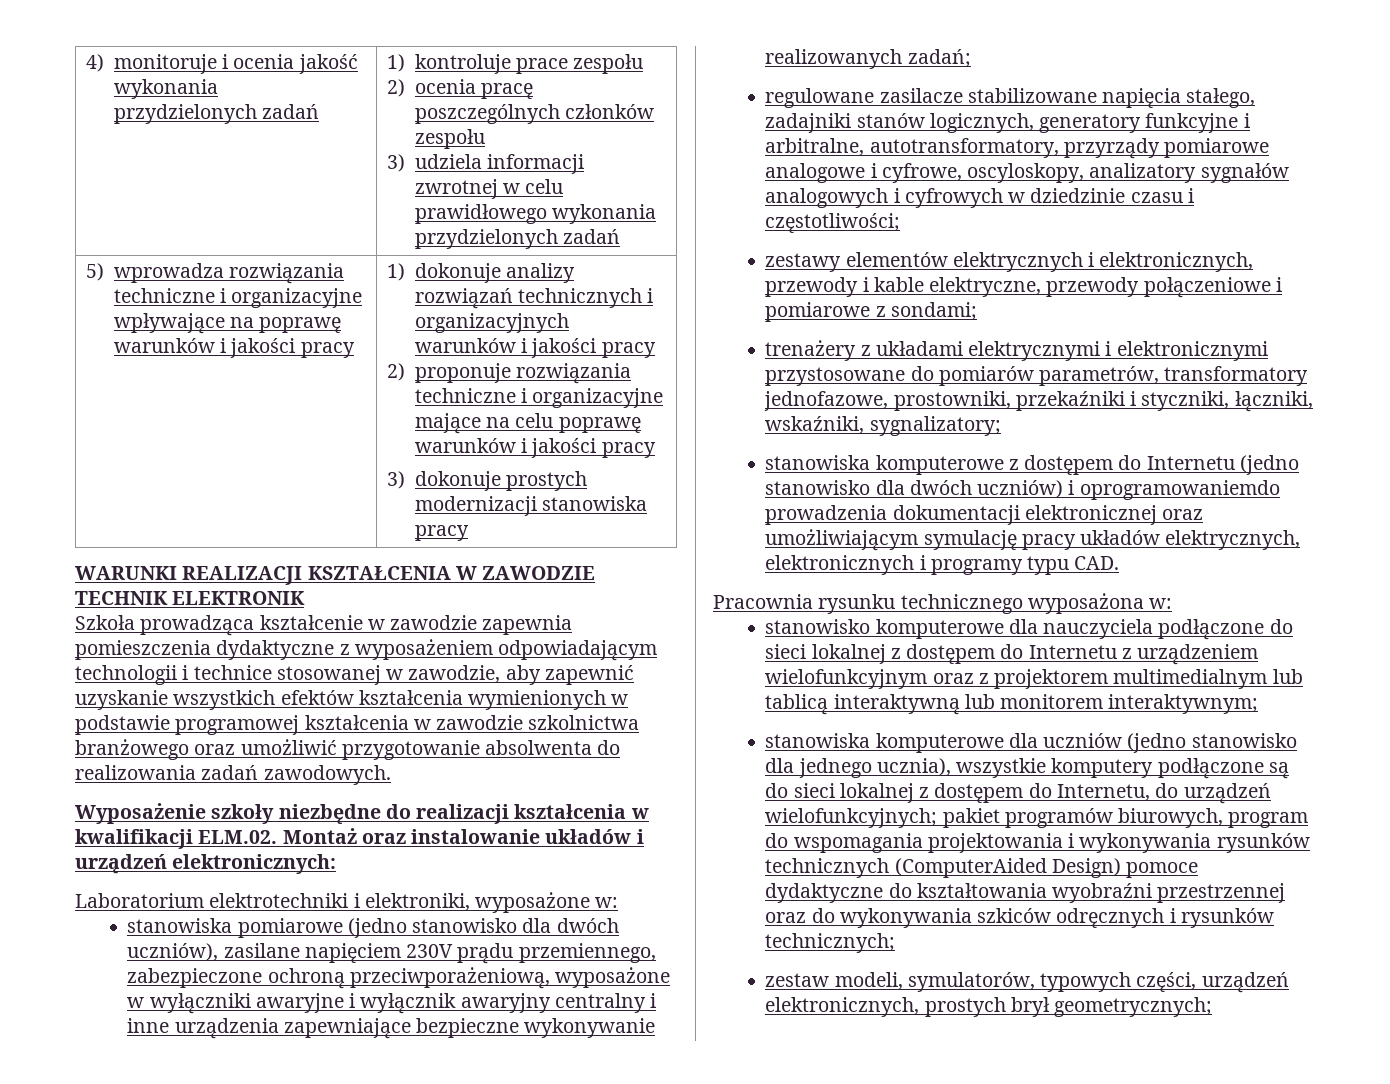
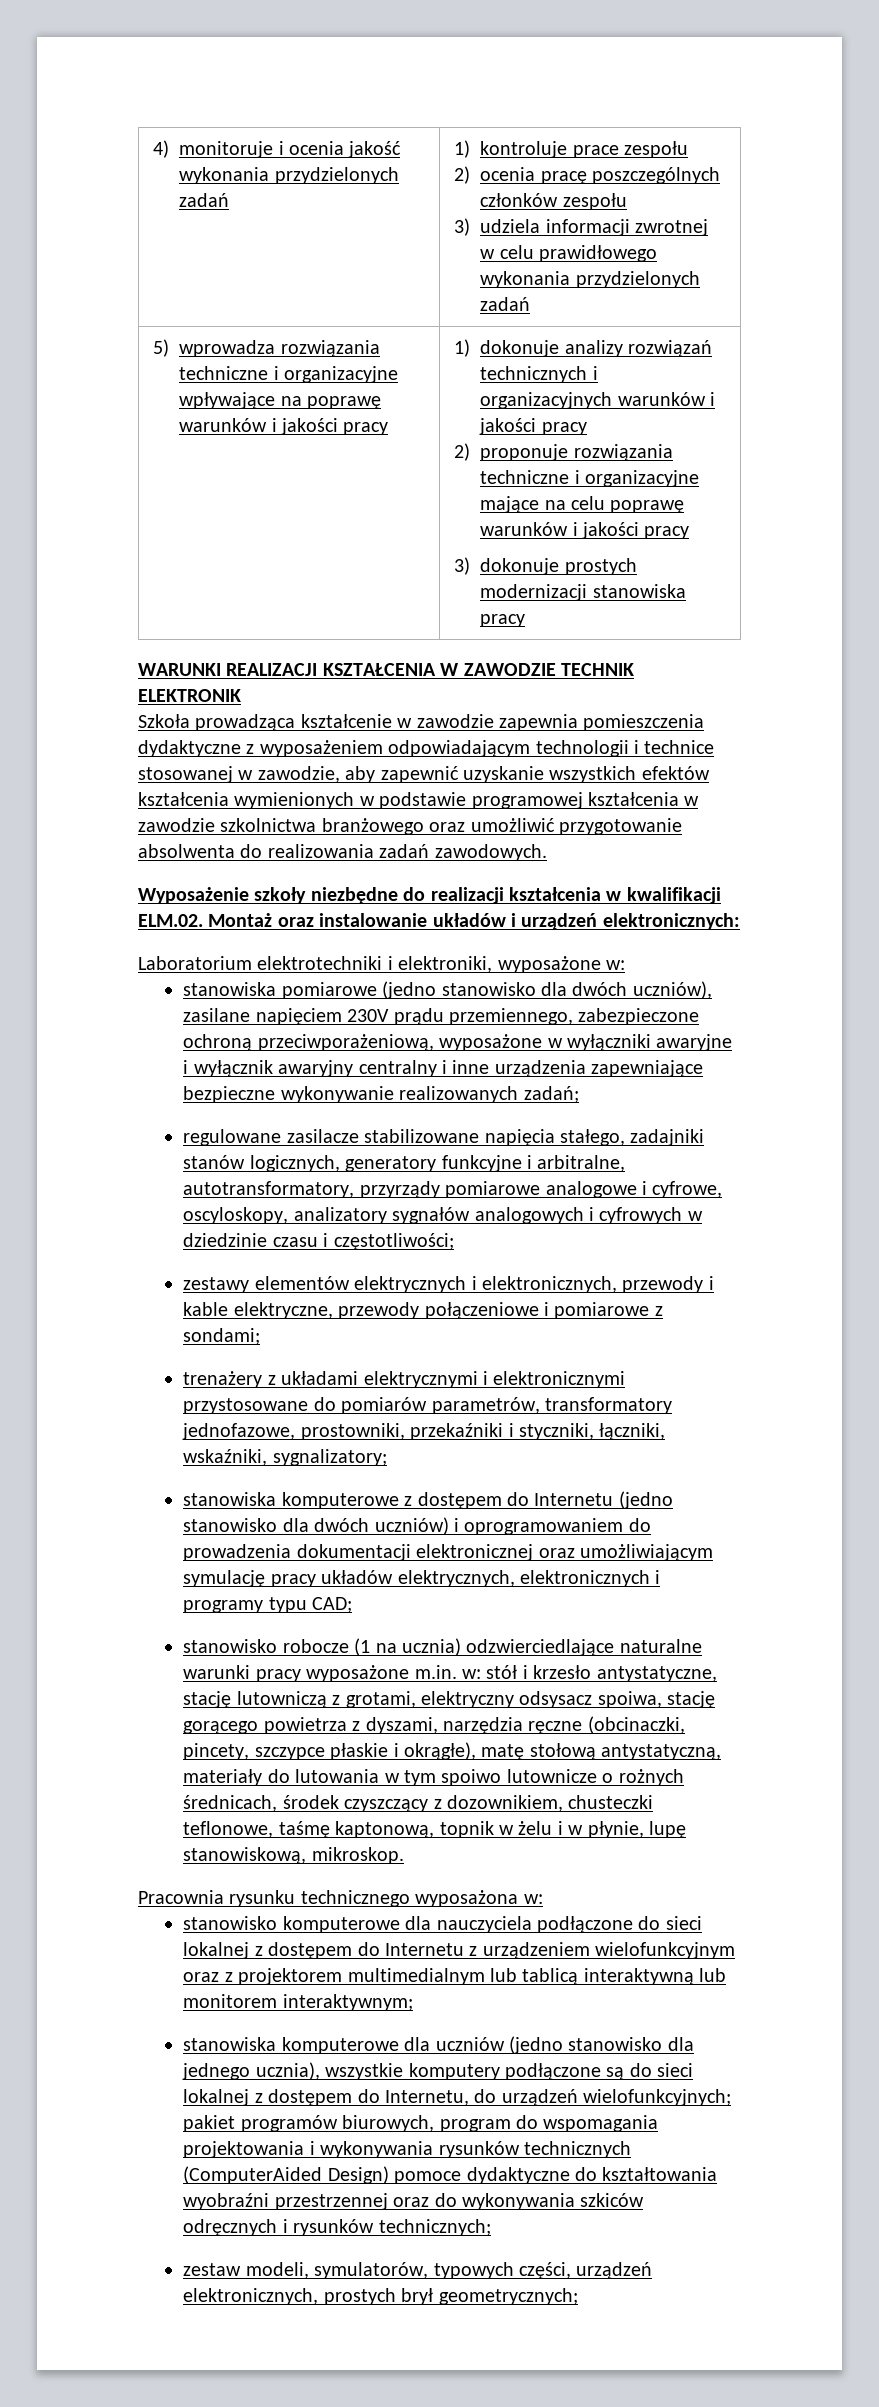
- stanowiska komputerowe z dostępem do Internetu (jedno stanowisko dla dwóch uczniów) i oprogramowaniemdo prowadzenia dokumentacji elektronicznej oraz umożliwiającym symulację pracy układów elektrycznych, elektronicznych i programy typu CAD.
+ stanowiska komputerowe z dostępem do Internetu (jedno stanowisko dla dwóch uczniów) i oprogramowaniem do prowadzenia dokumentacji elektronicznej oraz umożliwiającym symulację pracy układów elektrycznych, elektronicznych i programy typu CAD;
+ stanowisko robocze (1 na ucznia) odzwierciedlające naturalne warunki pracy wyposażone m.in. w: stół i krzesło antystatyczne, stację lutowniczą z grotami, elektryczny odsysacz spoiwa, stację gorącego powietrza z dyszami, narzędzia ręczne (obcinaczki, pincety, szczypce płaskie i okrągłe), matę stołową antystatyczną, materiały do lutowania w tym spoiwo lutownicze o rożnych średnicach, środek czyszczący z dozownikiem, chusteczki teflonowe, taśmę kaptonową, topnik w żelu i w płynie, lupę stanowiskową, mikroskop.

